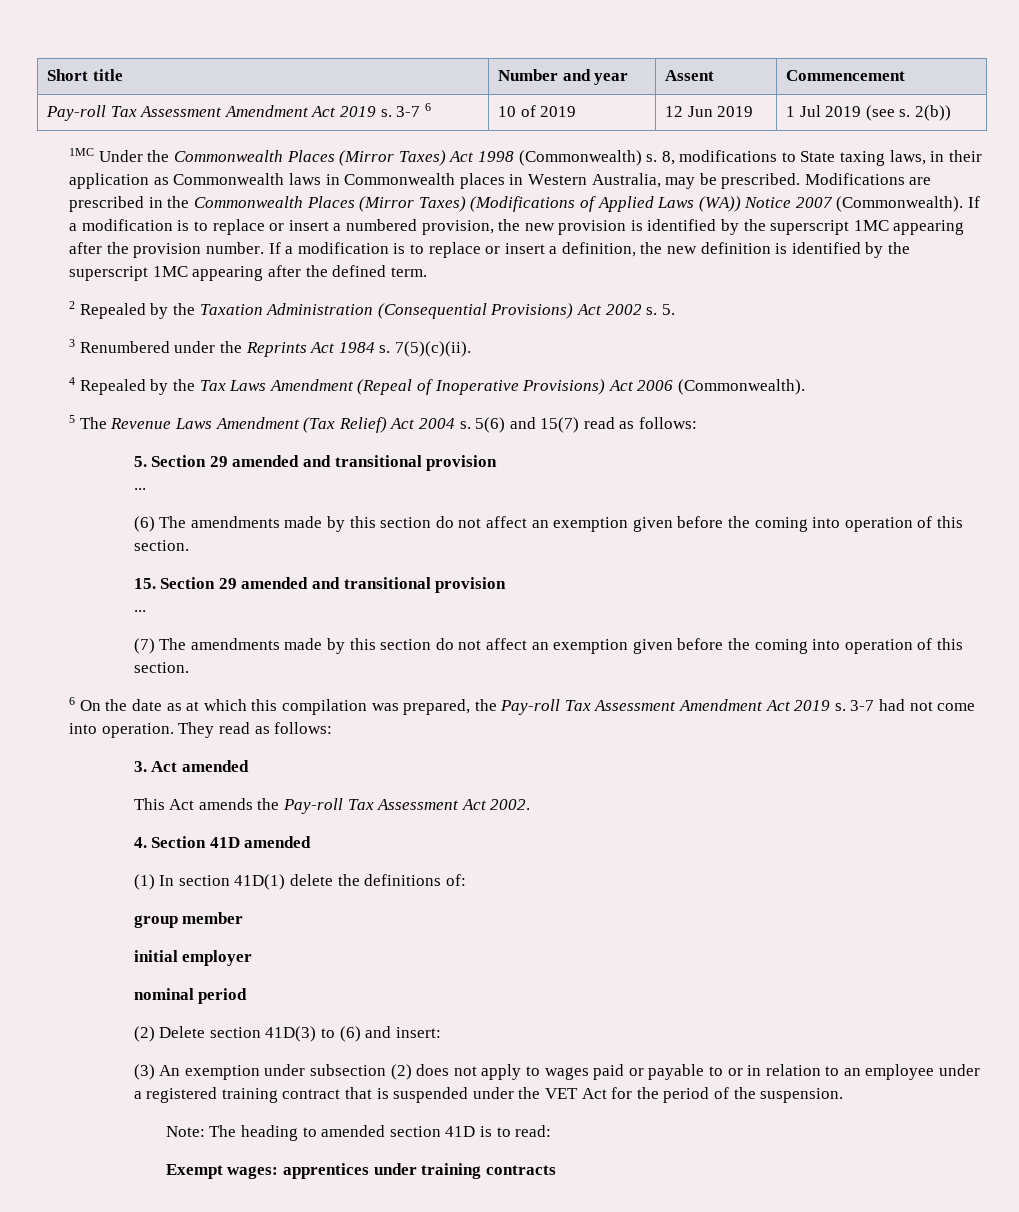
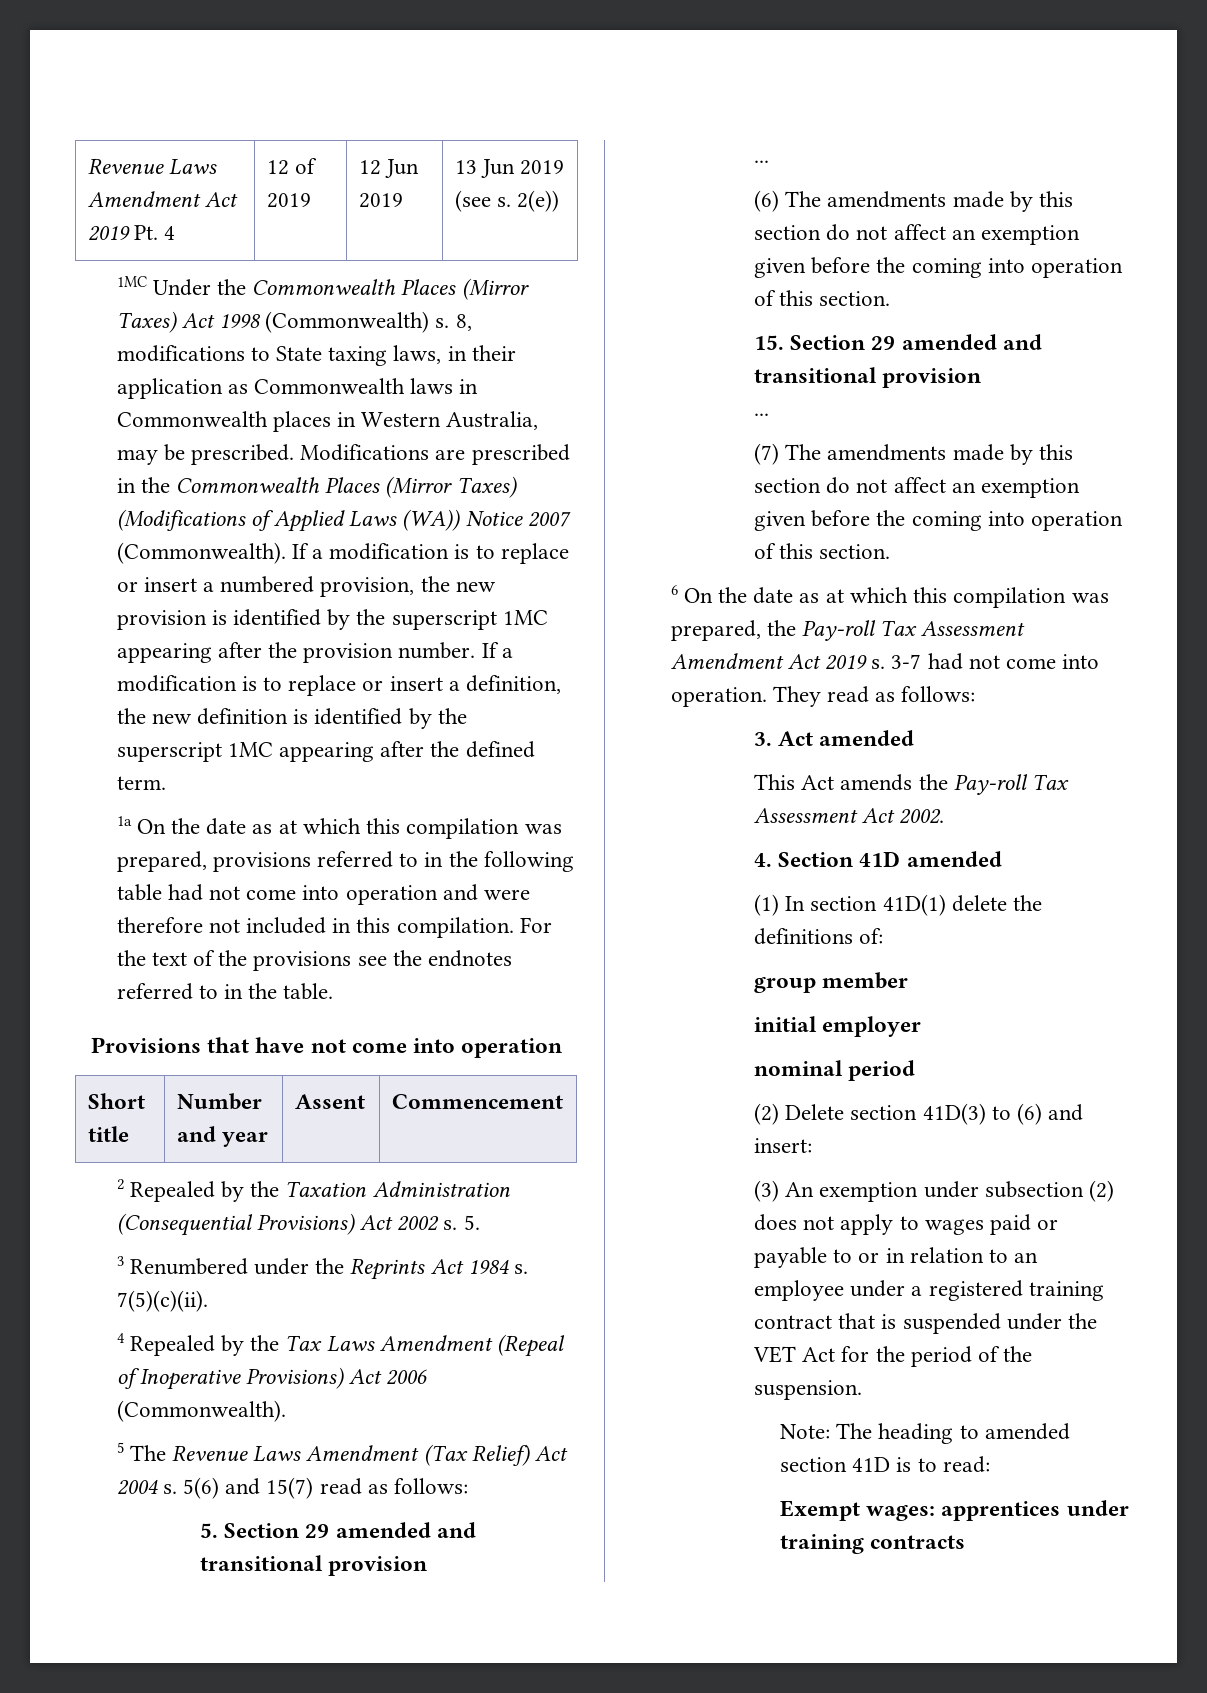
- Short title | Number and year | Assent | Commencement
- Pay-roll Tax Assessment Amendment Act 2019 s. 3-7 6 | 10 of 2019 | 12 Jun 2019 | 1 Jul 2019 (see s. 2(b))
+ Revenue Laws Amendment Act 2019 Pt. 4 | 12 of 2019 | 12 Jun 2019 | 13 Jun 2019 (see s. 2(e))
+ 1a On the date as at which this compilation was prepared, provisions referred to in the following table had not come into operation and were therefore not included in this compilation. For the text of the provisions see the endnotes referred to in the table.
+ Provisions that have not come into operation
+ Short title | Number and year | Assent | Commencement

